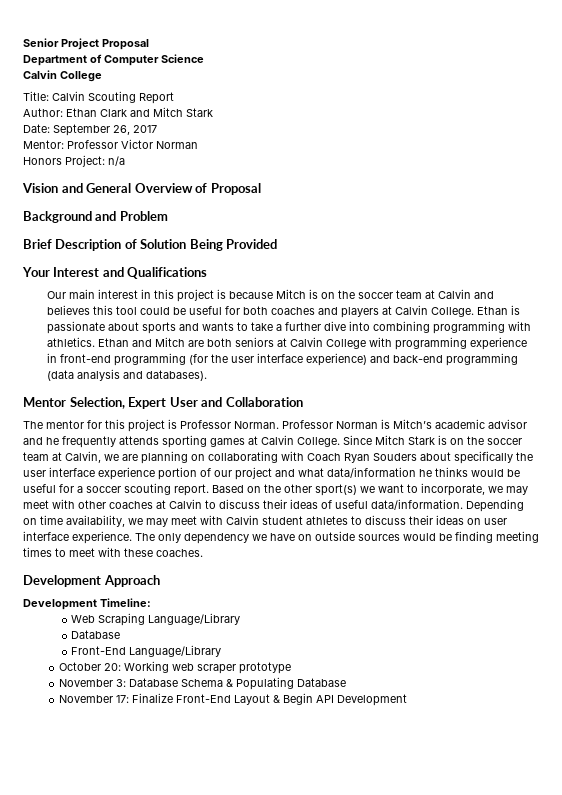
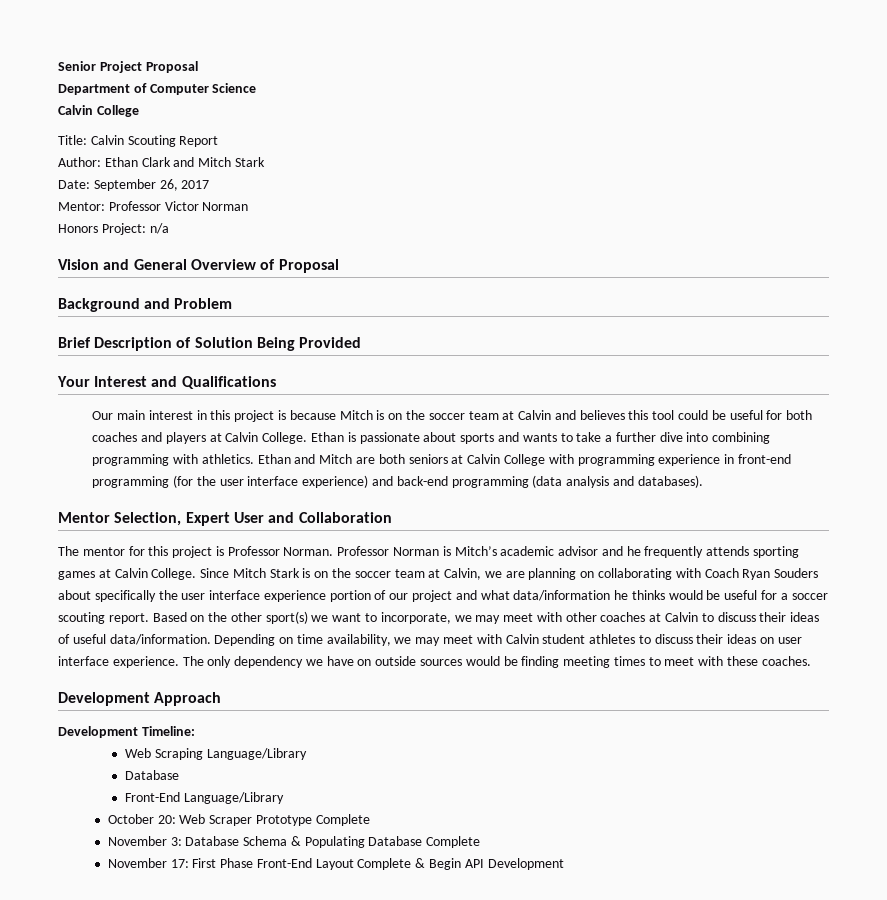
- October 20: Working web scraper prototype
+ October 20: Web Scraper Prototype Complete
- November 3: Database Schema & Populating Database
+ November 3: Database Schema & Populating Database Complete
- November 17: Finalize Front-End Layout & Begin API Development
+ November 17: First Phase Front-End Layout Complete & Begin API Development

